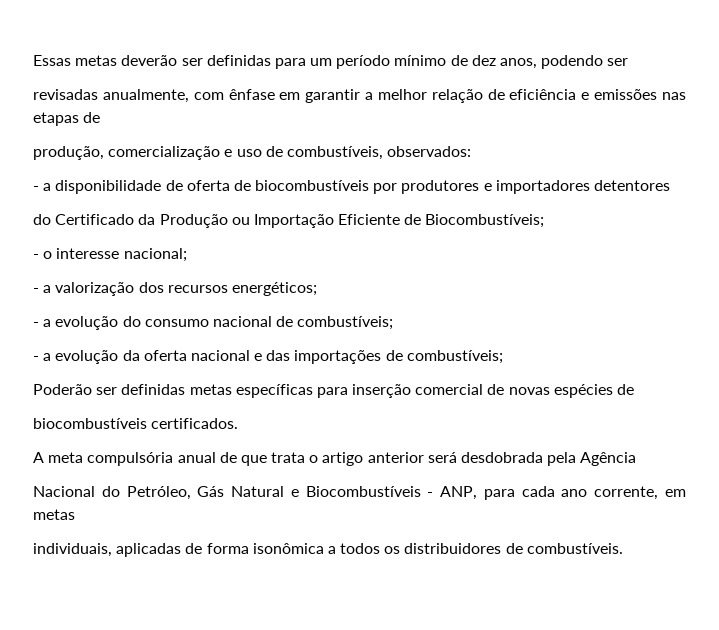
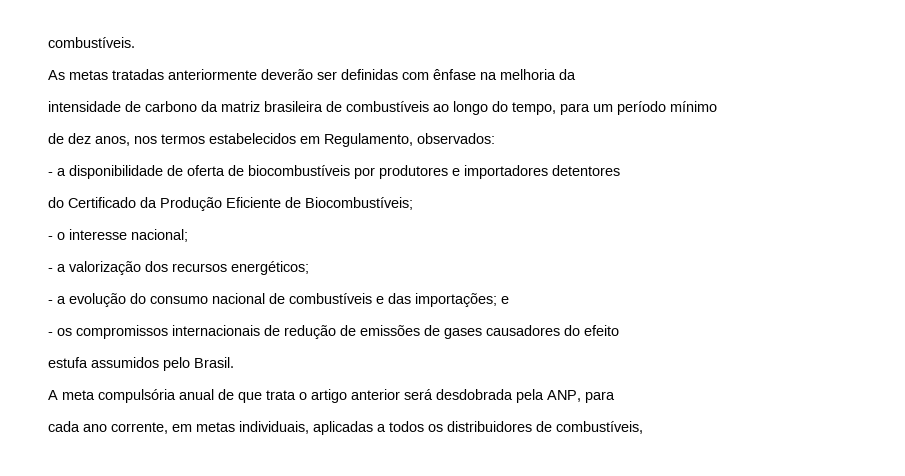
- Essas metas deverão ser definidas para um período mínimo de dez anos, podendo ser
- revisadas anualmente, com ênfase em garantir a melhor relação de eficiência e emissões nas etapas de
- produção, comercialização e uso de combustíveis, observados:
+ combustíveis.
+ As metas tratadas anteriormente deverão ser definidas com ênfase na melhoria da
+ intensidade de carbono da matriz brasileira de combustíveis ao longo do tempo, para um período mínimo
+ de dez anos, nos termos estabelecidos em Regulamento, observados:
- do Certificado da Produção ou Importação Eficiente de Biocombustíveis;
+ do Certificado da Produção Eficiente de Biocombustíveis;
- - a evolução do consumo nacional de combustíveis;
- - a evolução da oferta nacional e das importações de combustíveis;
- Poderão ser definidas metas específicas para inserção comercial de novas espécies de
- biocombustíveis certificados.
+ - a evolução do consumo nacional de combustíveis e das importações; e
+ - os compromissos internacionais de redução de emissões de gases causadores do efeito
+ estufa assumidos pelo Brasil.
- A meta compulsória anual de que trata o artigo anterior será desdobrada pela Agência
- Nacional do Petróleo, Gás Natural e Biocombustíveis - ANP, para cada ano corrente, em metas
- individuais, aplicadas de forma isonômica a todos os distribuidores de combustíveis.
+ A meta compulsória anual de que trata o artigo anterior será desdobrada pela ANP, para
+ cada ano corrente, em metas individuais, aplicadas a todos os distribuidores de combustíveis,

